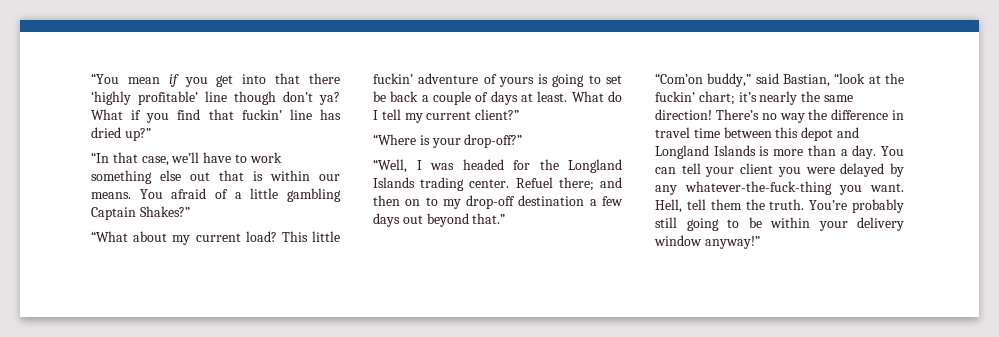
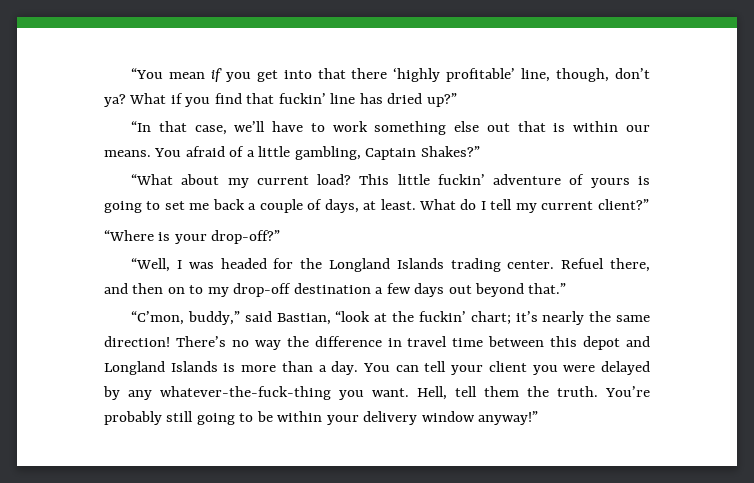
- “You mean if you get into that there ‘highly profitable’ line though don’t ya?
+ “You mean if you get into that there ‘highly profitable’ line, though, don’t ya?
- You afraid of a little gambling Captain Shakes?”
+ You afraid of a little gambling, Captain Shakes?”
- This little fuckin’ adventure of yours is going to set be back a couple of days at least.
+ This little fuckin’ adventure of yours is going to set me back a couple of days, at least.
- Refuel there; and then on to my drop-off destination a few days out beyond that.”
+ Refuel there, and then on to my drop-off destination a few days out beyond that.”
- “Com’on buddy,” said Bastian, “look at the fuckin’ chart; it’s nearly the same direction!
+ “C’mon, buddy,” said Bastian, “look at the fuckin’ chart; it’s nearly the same direction!

